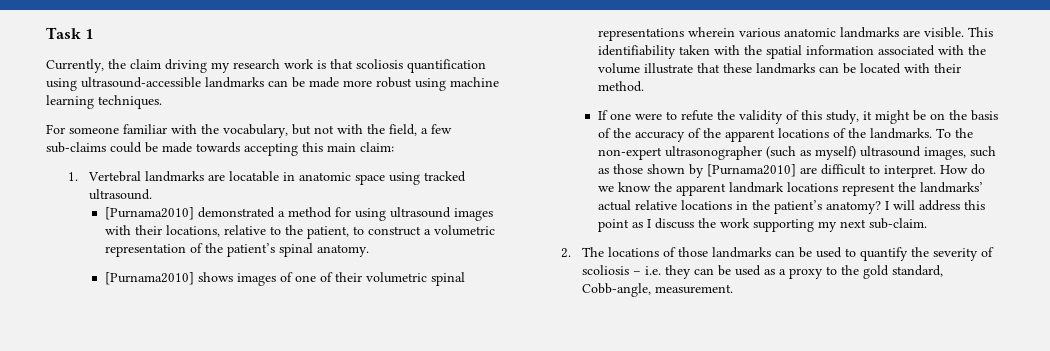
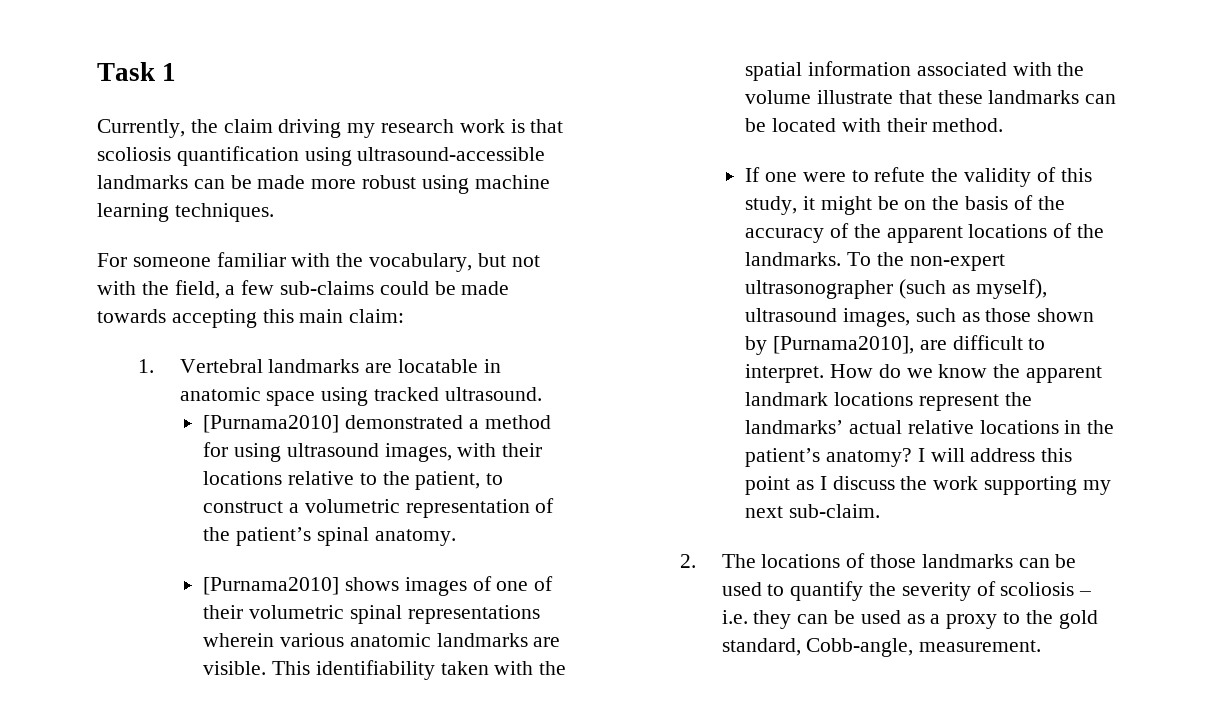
- [Purnama2010] demonstrated a method for using ultrasound images with their locations, relative to the patient, to construct a volumetric representation of the patient’s spinal anatomy.
+ [Purnama2010] demonstrated a method for using ultrasound images, with their locations relative to the patient, to construct a volumetric representation of the patient’s spinal anatomy.
- To the non-expert ultrasonographer (such as myself) ultrasound images, such as those shown by [Purnama2010] are difficult to interpret.
+ To the non-expert ultrasonographer (such as myself), ultrasound images, such as those shown by [Purnama2010], are difficult to interpret.

